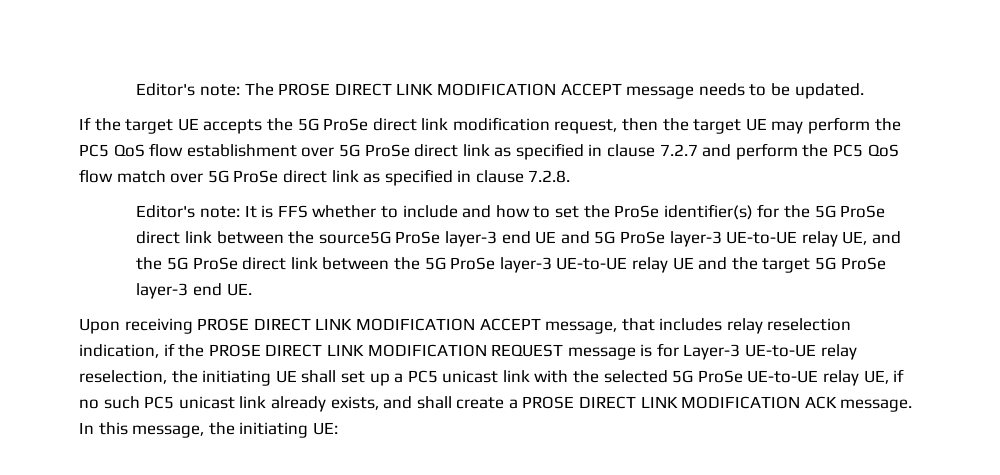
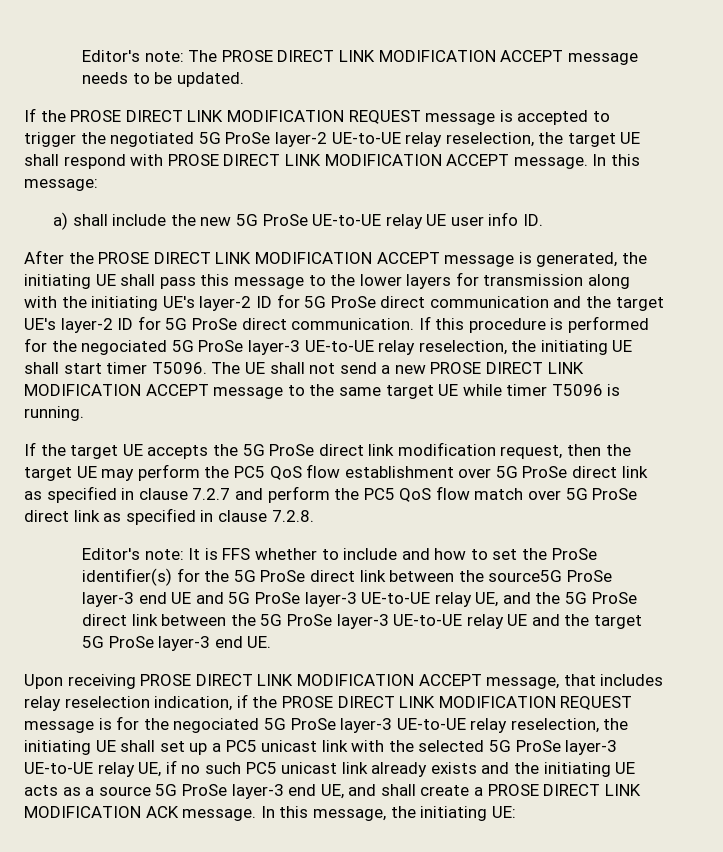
+ If the PROSE DIRECT LINK MODIFICATION REQUEST message is accepted to trigger the negotiated 5G ProSe layer-2 UE-to-UE relay reselection, the target UE shall respond with PROSE DIRECT LINK MODIFICATION ACCEPT message. In this message:
+ a) shall include the new 5G ProSe UE-to-UE relay UE user info ID.
+ After the PROSE DIRECT LINK MODIFICATION ACCEPT message is generated, the initiating UE shall pass this message to the lower layers for transmission along with the initiating UE's layer-2 ID for 5G ProSe direct communication and the target UE's layer-2 ID for 5G ProSe direct communication. If this procedure is performed for the negociated 5G ProSe layer-3 UE-to-UE relay reselection, the initiating UE shall start timer T5096. The UE shall not send a new PROSE DIRECT LINK MODIFICATION ACCEPT message to the same target UE while timer T5096 is running.
- Upon receiving PROSE DIRECT LINK MODIFICATION ACCEPT message, that includes relay reselection indication, if the PROSE DIRECT LINK MODIFICATION REQUEST message is for Layer-3 UE-to-UE relay reselection, the initiating UE shall set up a PC5 unicast link with the selected 5G ProSe UE-to-UE relay UE, if no such PC5 unicast link already exists, and shall create a PROSE DIRECT LINK MODIFICATION ACK message.
+ Upon receiving PROSE DIRECT LINK MODIFICATION ACCEPT message, that includes relay reselection indication, if the PROSE DIRECT LINK MODIFICATION REQUEST message is for the negociated 5G ProSe layer-3 UE-to-UE relay reselection, the initiating UE shall set up a PC5 unicast link with the selected 5G ProSe layer-3 UE-to-UE relay UE, if no such PC5 unicast link already exists and the initiating UE acts as a source 5G ProSe layer-3 end UE, and shall create a PROSE DIRECT LINK MODIFICATION ACK message.

